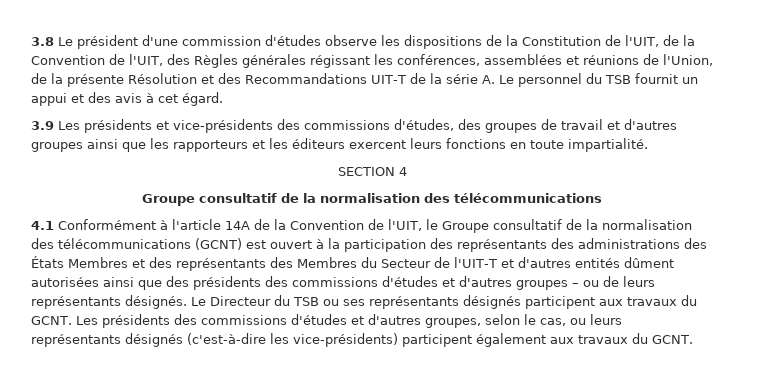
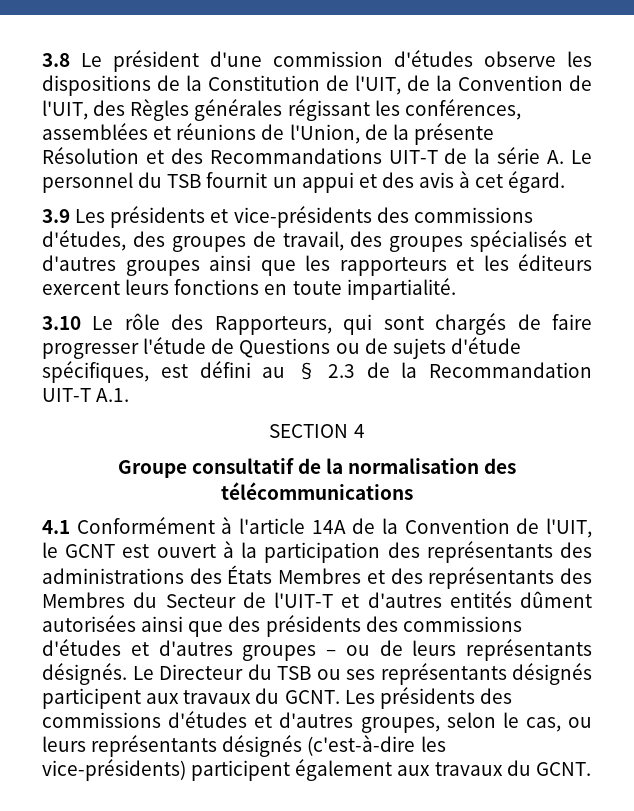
- 3.9 Les présidents et vice-présidents des commissions d'études, des groupes de travail et d'autres groupes ainsi que les rapporteurs et les éditeurs exercent leurs fonctions en toute impartialité.
+ 3.9 Les présidents et vice-présidents des commissions d'études, des groupes de travail, des groupes spécialisés et d'autres groupes ainsi que les rapporteurs et les éditeurs exercent leurs fonctions en toute impartialité.
+ 3.10 Le rôle des Rapporteurs, qui sont chargés de faire progresser l'étude de Questions ou de sujets d'étude spécifiques, est défini au § 2.3 de la Recommandation UIT-T A.1.
- 4.1 Conformément à l'article 14A de la Convention de l'UIT, le Groupe consultatif de la normalisation des télécommunications (GCNT) est ouvert à la participation des représentants des administrations des États Membres et des représentants des Membres du Secteur de l'UIT-T et d'autres entités dûment autorisées ainsi que des présidents des commissions d'études et d'autres groupes – ou de leurs représentants désignés.
+ 4.1 Conformément à l'article 14A de la Convention de l'UIT, le GCNT est ouvert à la participation des représentants des administrations des États Membres et des représentants des Membres du Secteur de l'UIT-T et d'autres entités dûment autorisées ainsi que des présidents des commissions d'études et d'autres groupes – ou de leurs représentants désignés.

